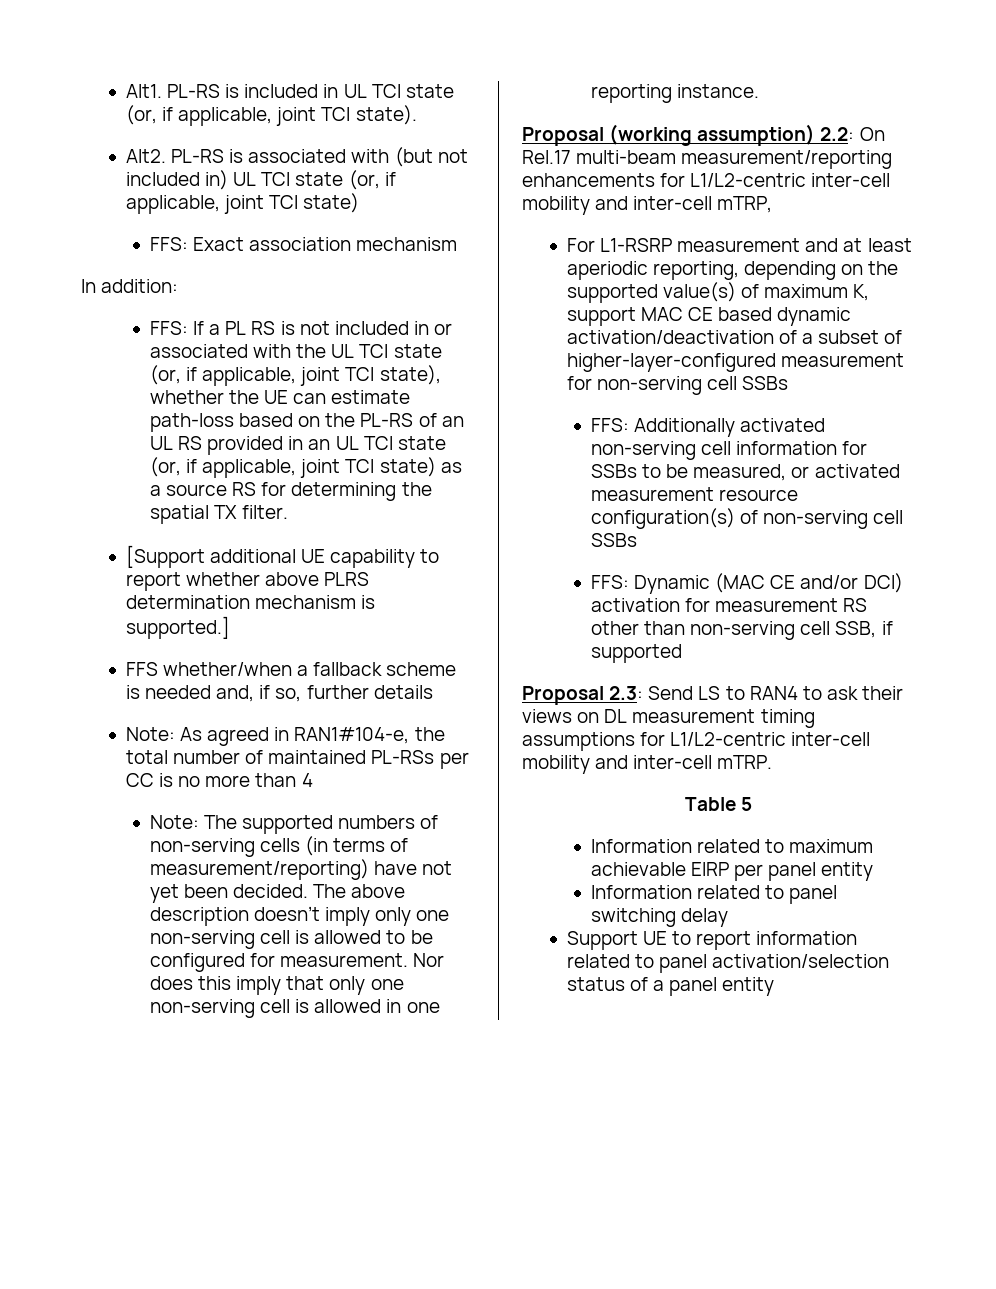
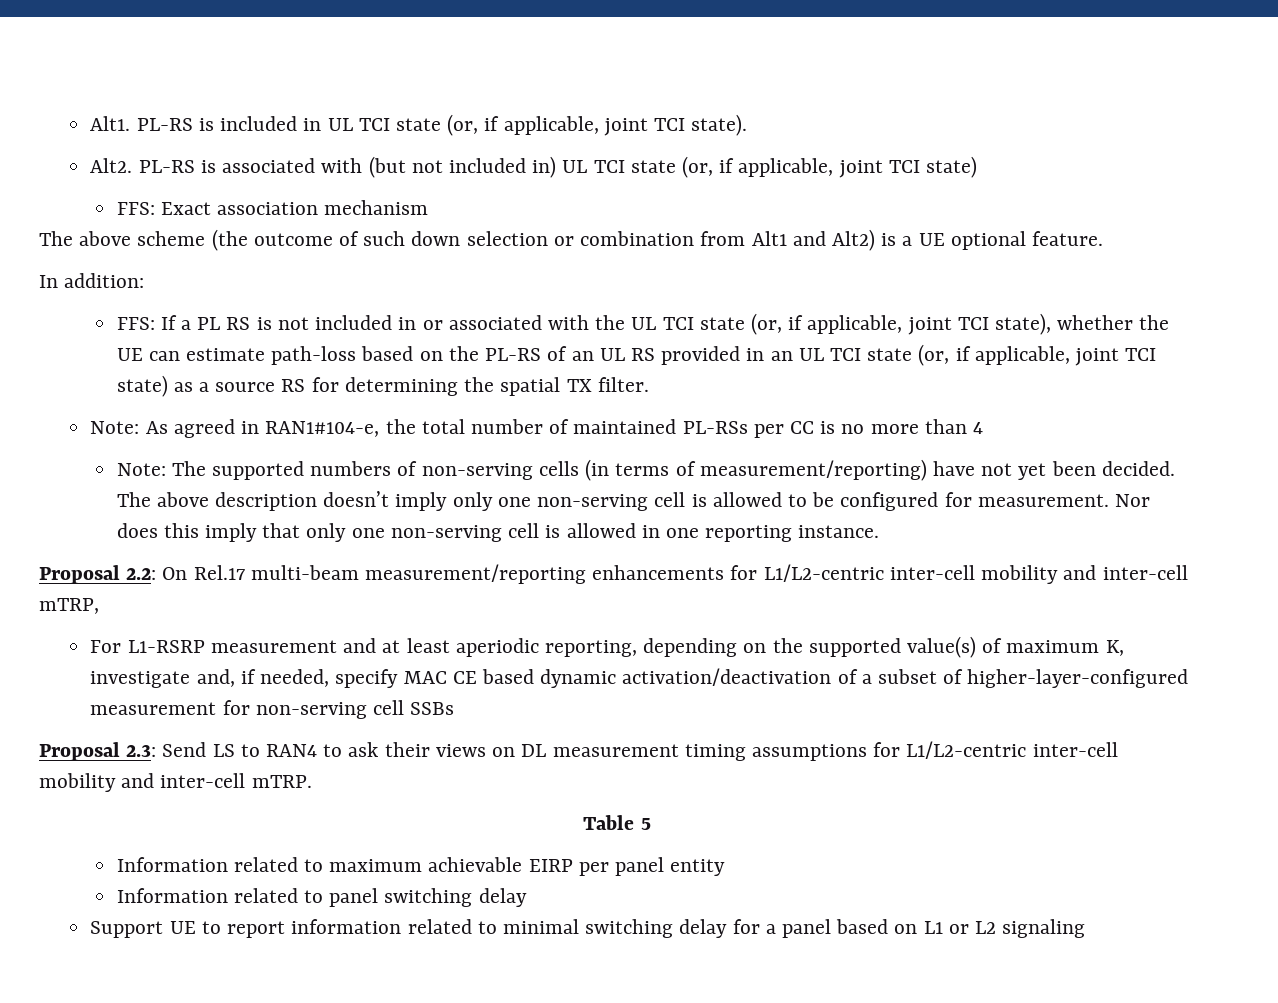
+ The above scheme (the outcome of such down selection or combination from Alt1 and Alt2) is a UE optional feature.
- [Support additional UE capability to report whether above PLRS determination mechanism is supported.]
- FFS whether/when a fallback scheme is needed and, if so, further details
- Proposal (working assumption) 2.2: On Rel.17 multi-beam measurement/reporting enhancements for L1/L2-centric inter-cell mobility and inter-cell mTRP,
+ Proposal 2.2: On Rel.17 multi-beam measurement/reporting enhancements for L1/L2-centric inter-cell mobility and inter-cell mTRP,
- For L1-RSRP measurement and at least aperiodic reporting, depending on the supported value(s) of maximum K, support MAC CE based dynamic activation/deactivation of a subset of higher-layer-configured measurement for non-serving cell SSBs
+ For L1-RSRP measurement and at least aperiodic reporting, depending on the supported value(s) of maximum K, investigate and, if needed, specify MAC CE based dynamic activation/deactivation of a subset of higher-layer-configured measurement for non-serving cell SSBs
- FFS: Additionally activated non-serving cell information for SSBs to be measured, or activated measurement resource configuration(s) of non-serving cell SSBs
- FFS: Dynamic (MAC CE and/or DCI) activation for measurement RS other than non-serving cell SSB, if supported
- Support UE to report information related to panel activation/selection status of a panel entity
+ Support UE to report information related to minimal switching delay for a panel based on L1 or L2 signaling

